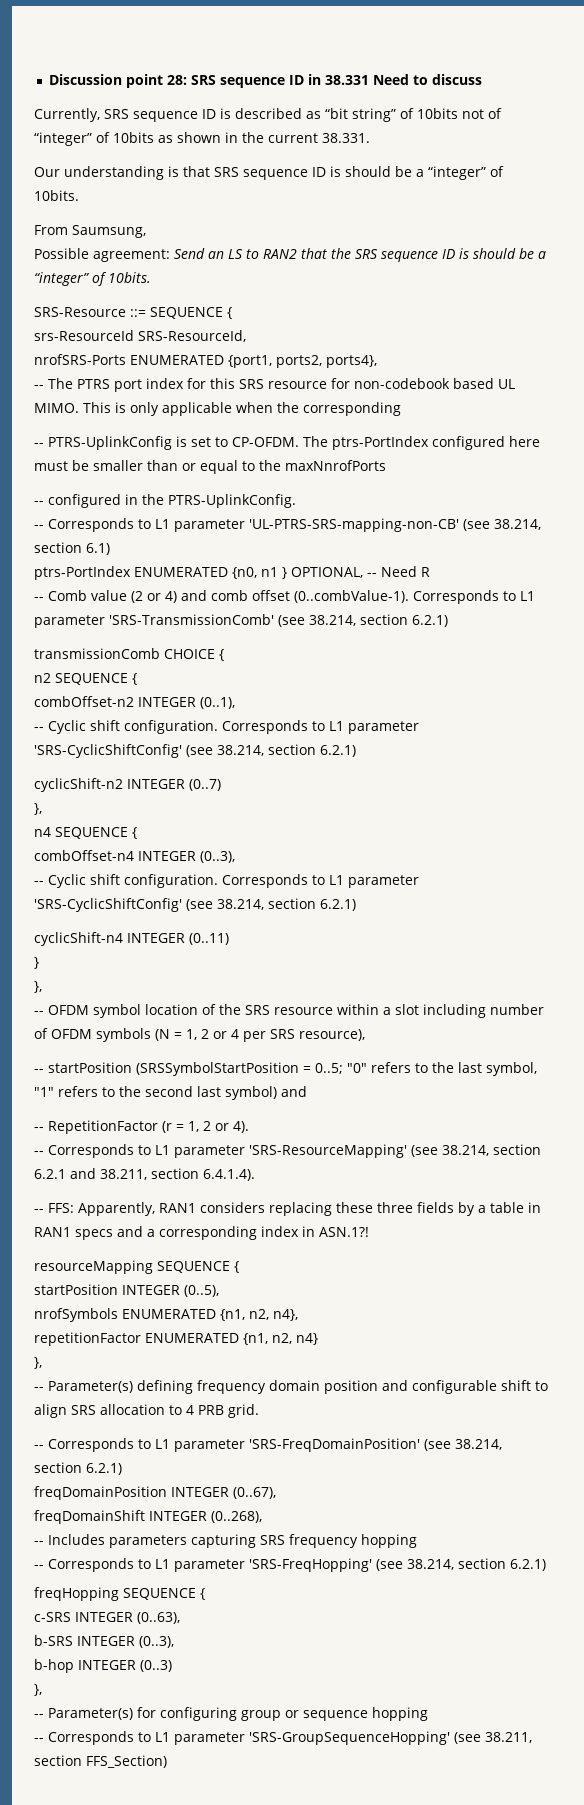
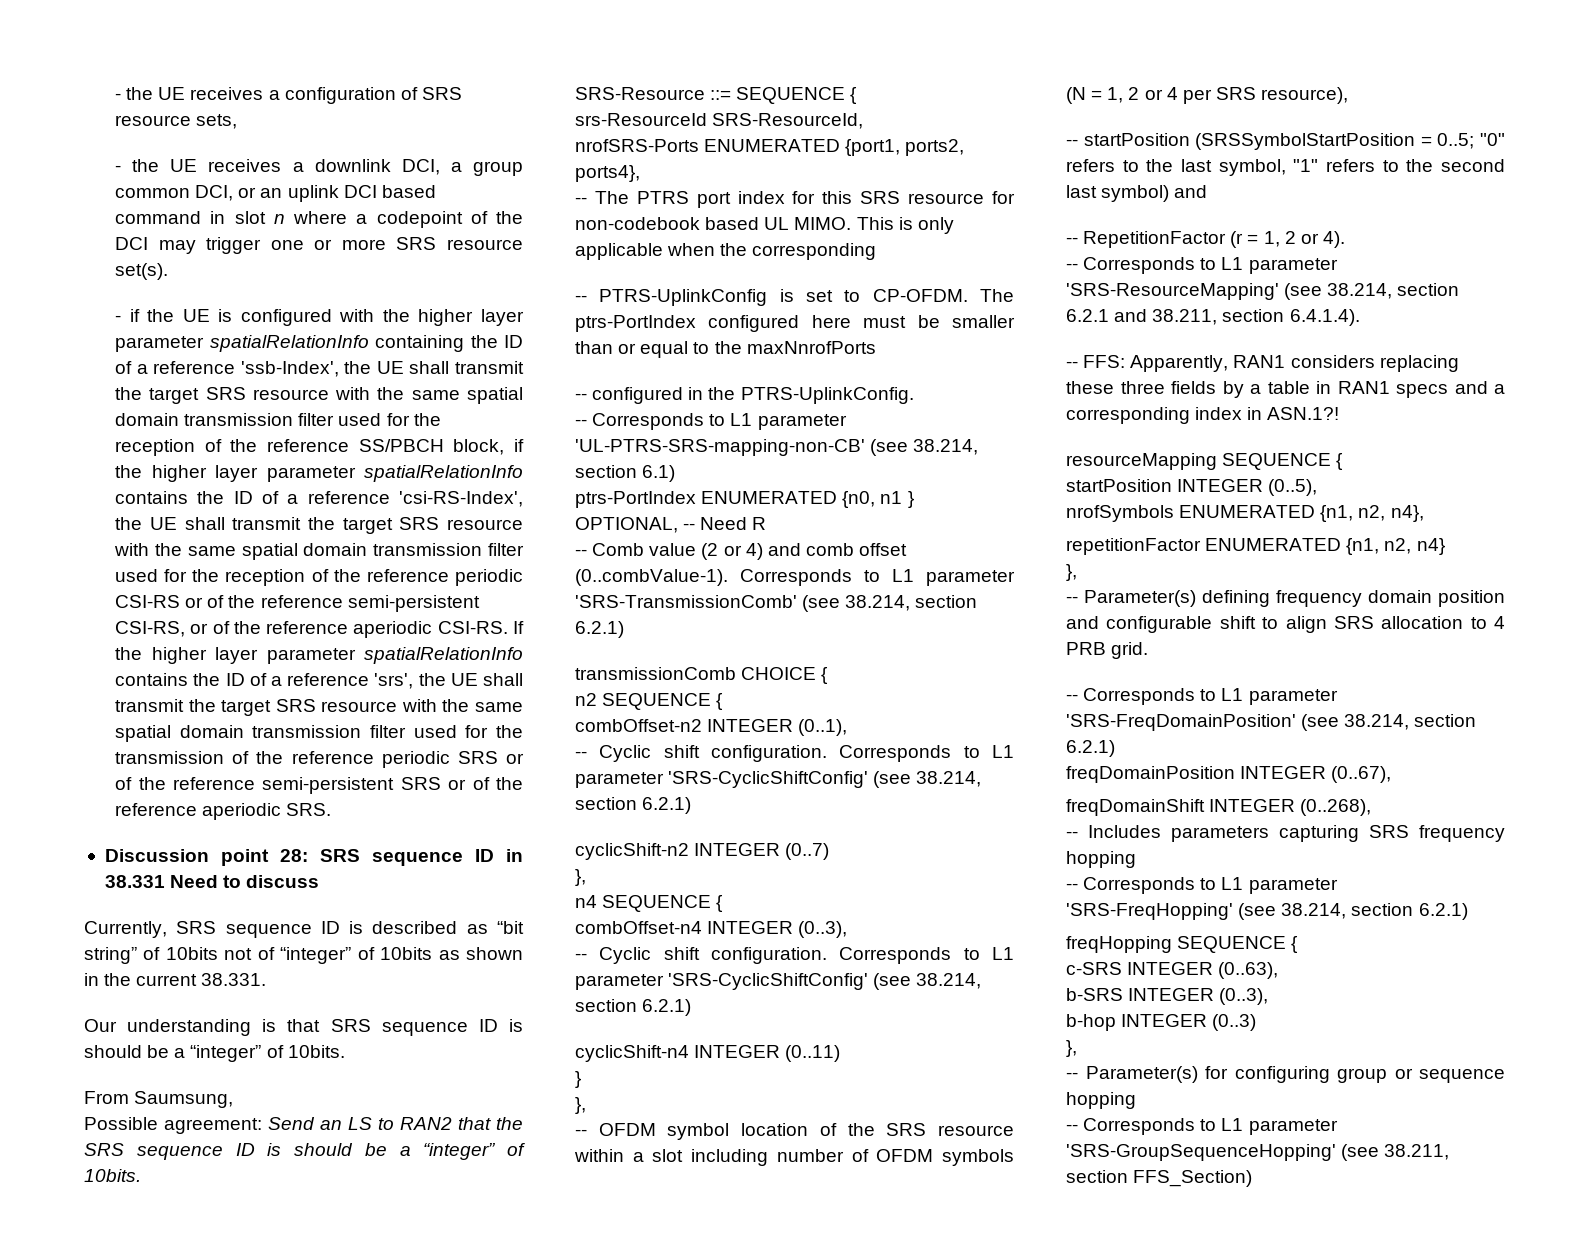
+ - the UE receives a configuration of SRS resource sets,
+ - the UE receives a downlink DCI, a group common DCI, or an uplink DCI based command in slot n where a codepoint of the DCI may trigger one or more SRS resource set(s).
+ - if the UE is configured with the higher layer parameter spatialRelationInfo containing the ID of a reference 'ssb-Index', the UE shall transmit the target SRS resource with the same spatial domain transmission filter used for the reception of the reference SS/PBCH block, if the higher layer parameter spatialRelationInfo contains the ID of a reference 'csi-RS-Index', the UE shall transmit the target SRS resource with the same spatial domain transmission filter used for the reception of the reference periodic CSI-RS or of the reference semi-persistent CSI-RS, or of the reference aperiodic CSI-RS. If the higher layer parameter spatialRelationInfo contains the ID of a reference 'srs', the UE shall transmit the target SRS resource with the same spatial domain transmission filter used for the transmission of the reference periodic SRS or of the reference semi-persistent SRS or of the reference aperiodic SRS.

